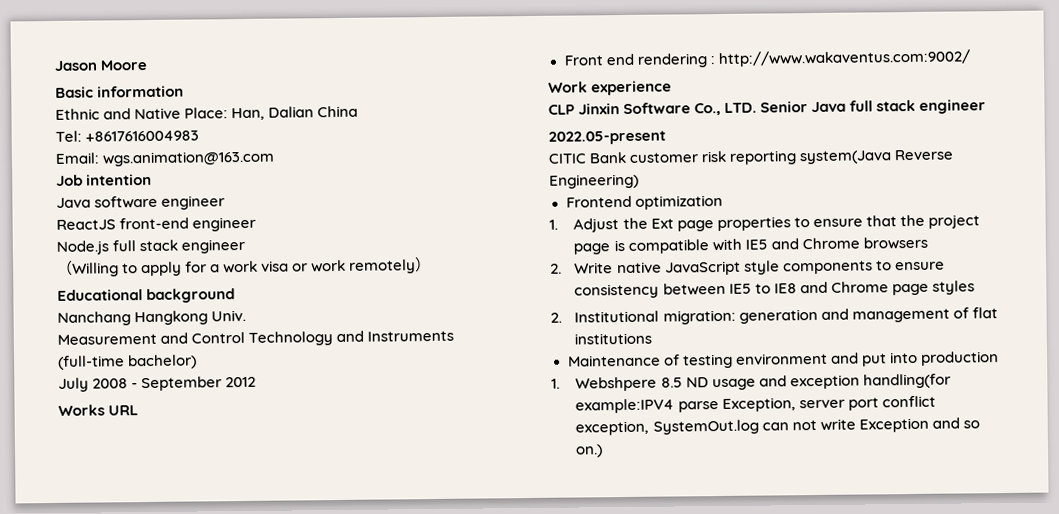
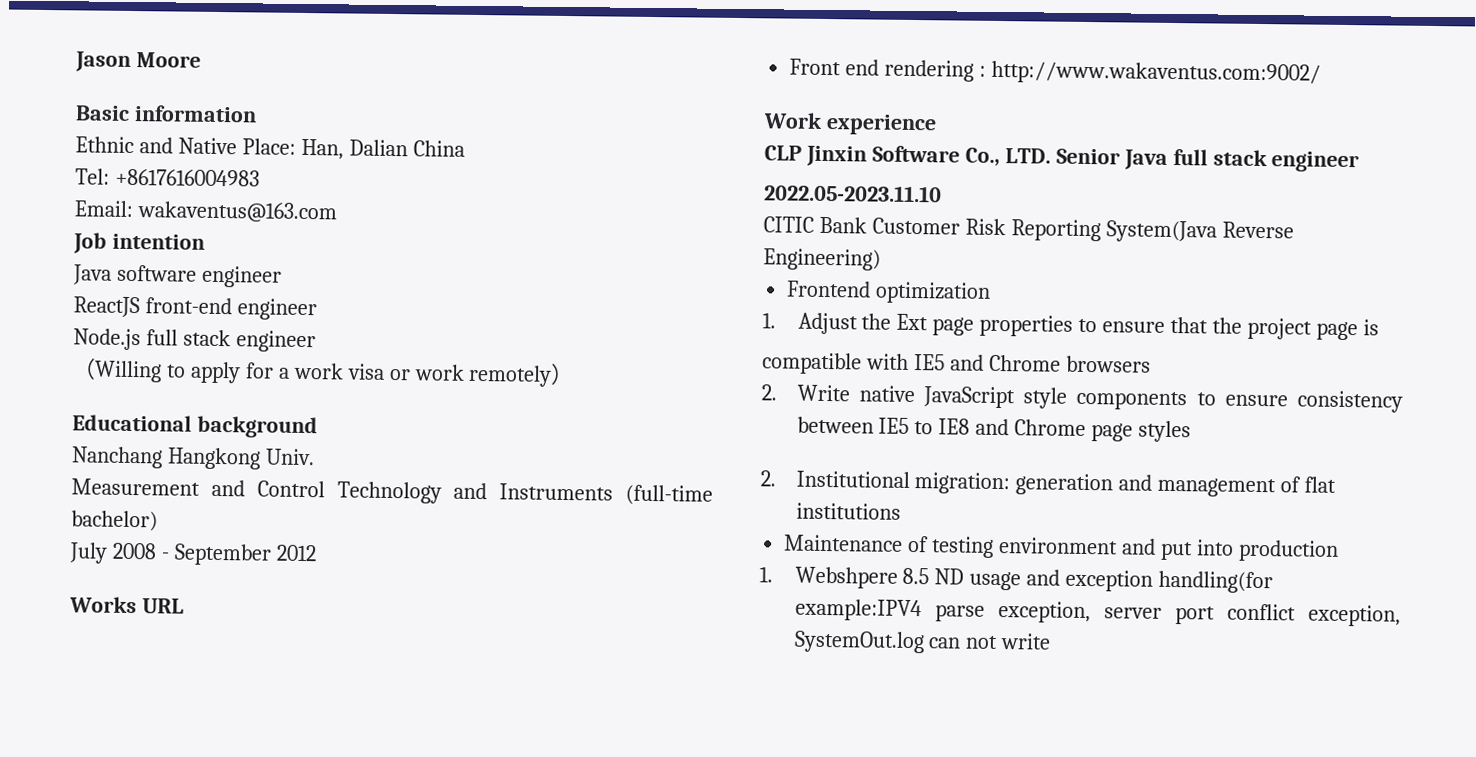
- Email: wgs.animation@163.com
+ Email: wakaventus@163.com
- 2022.05-present
+ 2022.05-2023.11.10
- CITIC Bank customer risk reporting system(Java Reverse Engineering)
+ CITIC Bank Customer Risk Reporting System(Java Reverse Engineering)
- 1. Adjust the Ext page properties to ensure that the project page is compatible with IE5 and Chrome browsers
+ 1. Adjust the Ext page properties to ensure that the project page is
+ compatible with IE5 and Chrome browsers
- 1. Webshpere 8.5 ND usage and exception handling(for example:IPV4 parse Exception, server port conflict exception, SystemOut.log can not write Exception and so on.)
+ 1. Webshpere 8.5 ND usage and exception handling(for example:IPV4 parse exception, server port conflict exception, SystemOut.log can not write

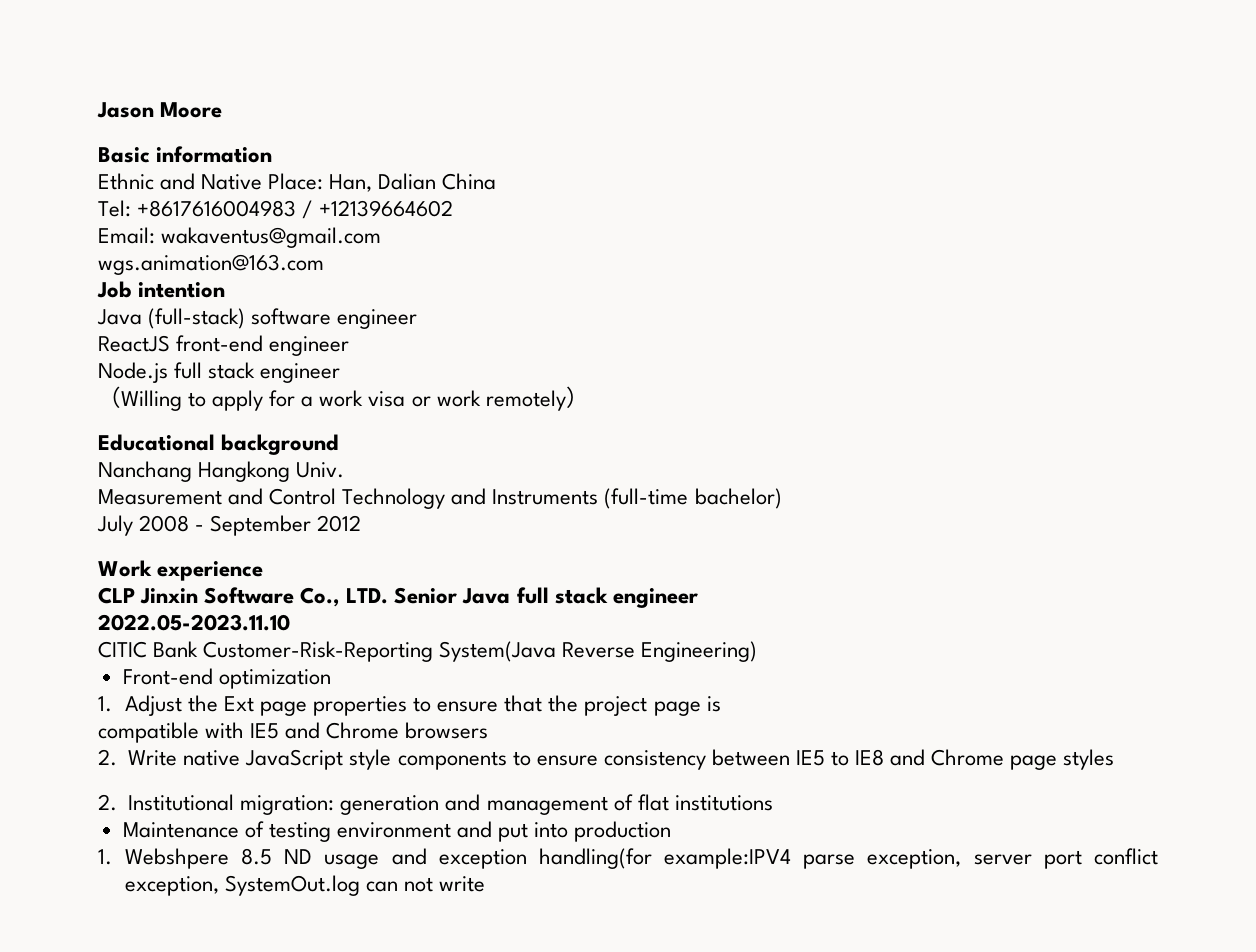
- Tel: +8617616004983
+ Tel: +8617616004983 / +12139664602
- Email: wakaventus@163.com
+ Email: wakaventus@gmail.com
+ wgs.animation@163.com
- Java software engineer
+ Java (full-stack) software engineer
- Works URL
- Front end rendering : http://www.wakaventus.com:9002/
- CITIC Bank Customer Risk Reporting System(Java Reverse Engineering)
+ CITIC Bank Customer-Risk-Reporting System(Java Reverse Engineering)
- Frontend optimization
+ Front-end optimization

